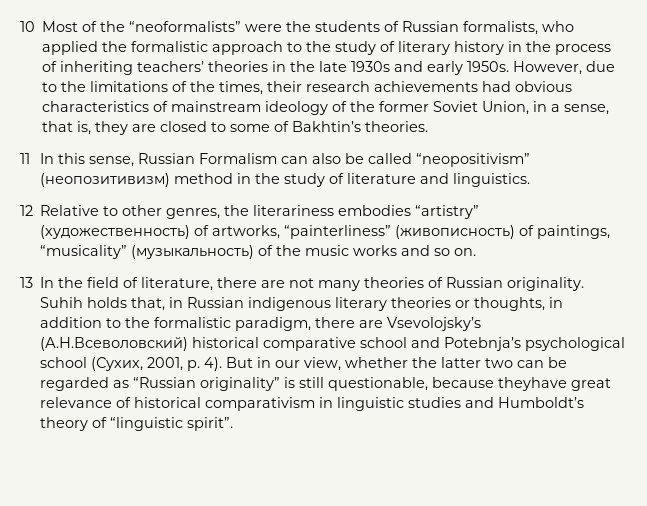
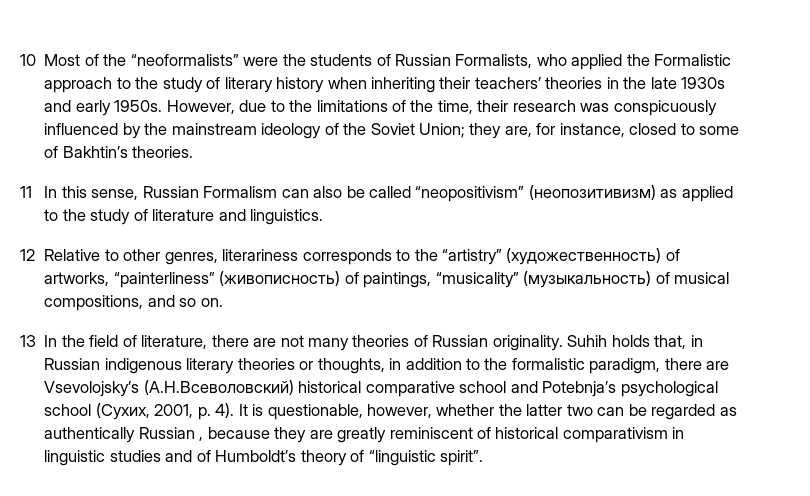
- 10 Most of the “neoformalists” were the students of Russian formalists, who applied the formalistic approach to the study of literary history in the process of inheriting teachers’ theories in the late 1930s and early 1950s.
+ 10 Most of the “neoformalists” were the students of Russian Formalists, who applied the Formalistic approach to the study of literary history when inheriting their teachers’ theories in the late 1930s and early 1950s.
- However, due to the limitations of the times, their research achievements had obvious characteristics of mainstream ideology of the former Soviet Union, in a sense, that is, they are closed to some of Bakhtin’s theories.
+ However, due to the limitations of the time, their research was conspicuously influenced by the mainstream ideology of the Soviet Union; they are, for instance, closed to some of Bakhtin’s theories.
- 11 In this sense, Russian Formalism can also be called “neopositivism” (неопозитивизм) method in the study of literature and linguistics.
+ 11 In this sense, Russian Formalism can also be called “neopositivism” (неопозитивизм) as applied to the study of literature and linguistics.
- 12 Relative to other genres, the literariness embodies “artistry” (художественность) of artworks, “painterliness” (живописность) of paintings, “musicality” (музыкальность) of the music works and so on.
+ 12 Relative to other genres, literariness corresponds to the “artistry” (художественность) of artworks, “painterliness” (живописность) of paintings, “musicality” (музыкальность) of musical compositions, and so on.
- But in our view, whether the latter two can be regarded as “Russian originality” is still questionable, because theyhave great relevance of historical comparativism in linguistic studies and Humboldt’s theory of “linguistic spirit”.
+ It is questionable, however, whether the latter two can be regarded as authentically Russian , because they are greatly reminiscent of historical comparativism in linguistic studies and of Humboldt’s theory of “linguistic spirit”.

